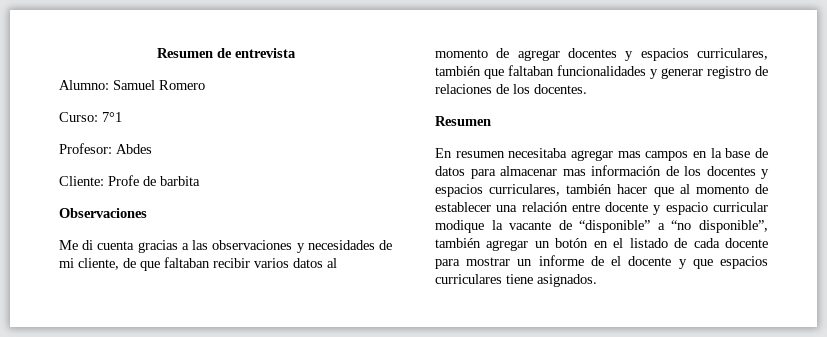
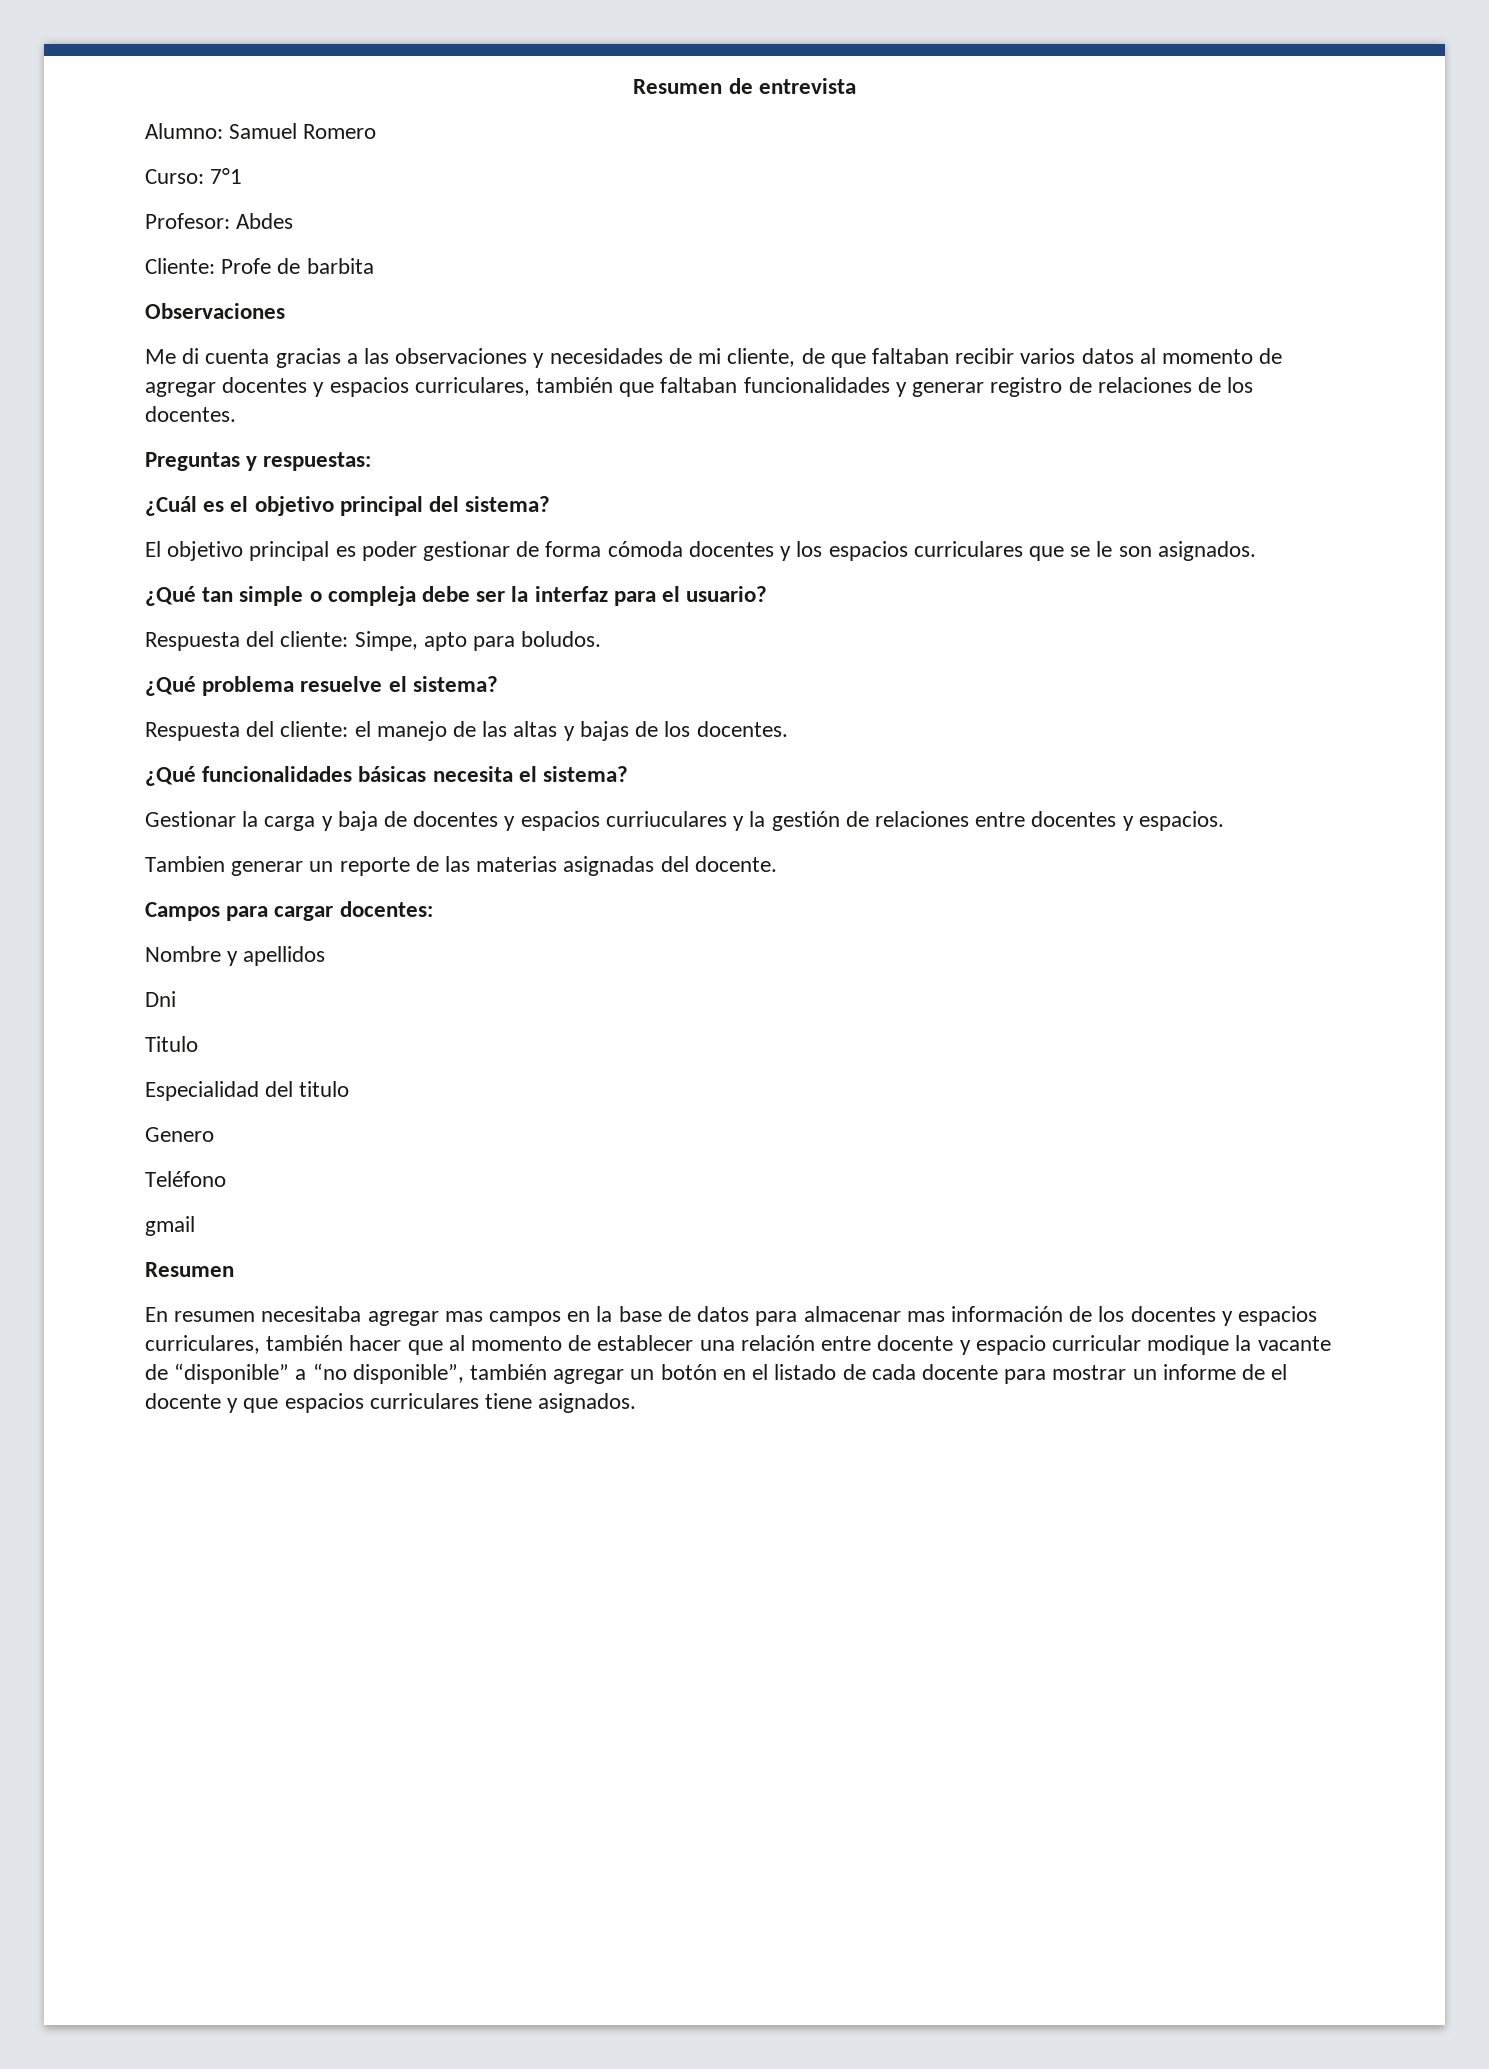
+ Preguntas y respuestas:
+ ¿Cuál es el objetivo principal del sistema?
+ El objetivo principal es poder gestionar de forma cómoda docentes y los espacios curriculares que se le son asignados.
+ ¿Qué tan simple o compleja debe ser la interfaz para el usuario?
+ Respuesta del cliente: Simpe, apto para boludos.
+ ¿Qué problema resuelve el sistema?
+ Respuesta del cliente: el manejo de las altas y bajas de los docentes.
+ ¿Qué funcionalidades básicas necesita el sistema?
+ Gestionar la carga y baja de docentes y espacios curriuculares y la gestión de relaciones entre docentes y espacios.
+ Tambien generar un reporte de las materias asignadas del docente.
+ Campos para cargar docentes:
+ Nombre y apellidos
+ Dni
+ Titulo
+ Especialidad del titulo
+ Genero
+ Teléfono
+ gmail

